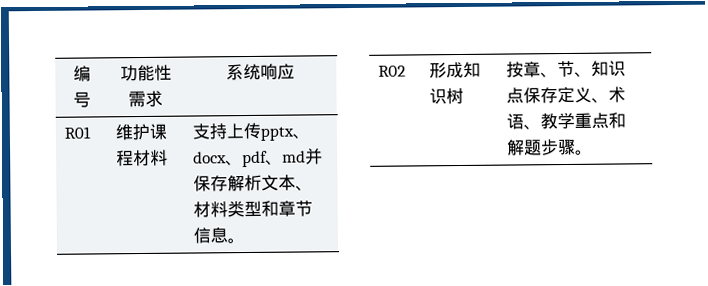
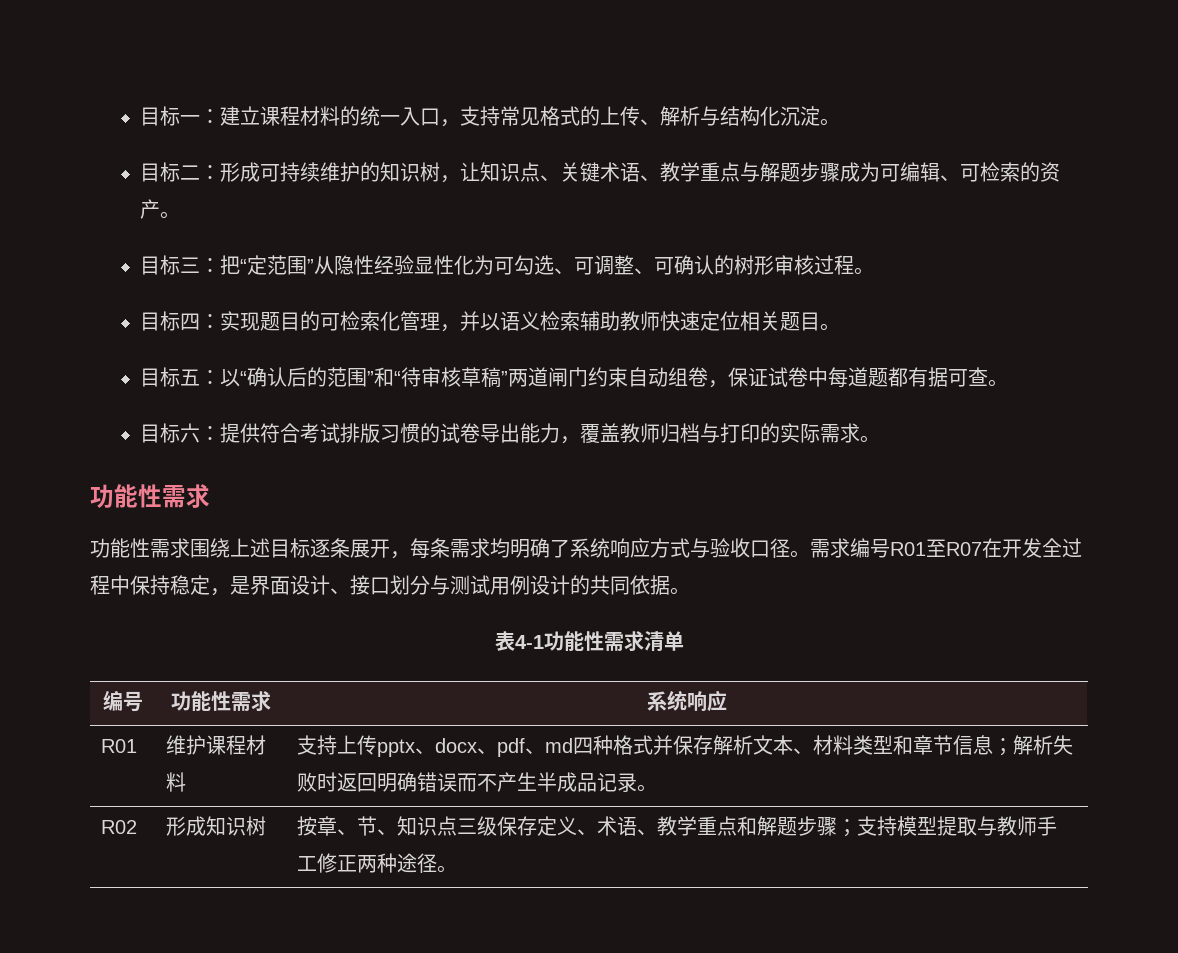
+ 目标一：建立课程材料的统一入口，支持常见格式的上传、解析与结构化沉淀。
+ 目标二：形成可持续维护的知识树，让知识点、关键术语、教学重点与解题步骤成为可编辑、可检索的资产。
+ 目标三：把“定范围”从隐性经验显性化为可勾选、可调整、可确认的树形审核过程。
+ 目标四：实现题目的可检索化管理，并以语义检索辅助教师快速定位相关题目。
+ 目标五：以“确认后的范围”和“待审核草稿”两道闸门约束自动组卷，保证试卷中每道题都有据可查。
+ 目标六：提供符合考试排版习惯的试卷导出能力，覆盖教师归档与打印的实际需求。
+ 功能性需求
+ 功能性需求围绕上述目标逐条展开，每条需求均明确了系统响应方式与验收口径。需求编号R01至R07在开发全过程中保持稳定，是界面设计、接口划分与测试用例设计的共同依据。
+ 表4-1功能性需求清单
- R01 | 维护课程材料 | 支持上传pptx、docx、pdf、md并保存解析文本、材料类型和章节信息。
+ R01 | 维护课程材料 | 支持上传pptx、docx、pdf、md四种格式并保存解析文本、材料类型和章节信息；解析失败时返回明确错误而不产生半成品记录。
- R02 | 形成知识树 | 按章、节、知识点保存定义、术语、教学重点和解题步骤。
+ R02 | 形成知识树 | 按章、节、知识点三级保存定义、术语、教学重点和解题步骤；支持模型提取与教师手工修正两种途径。

